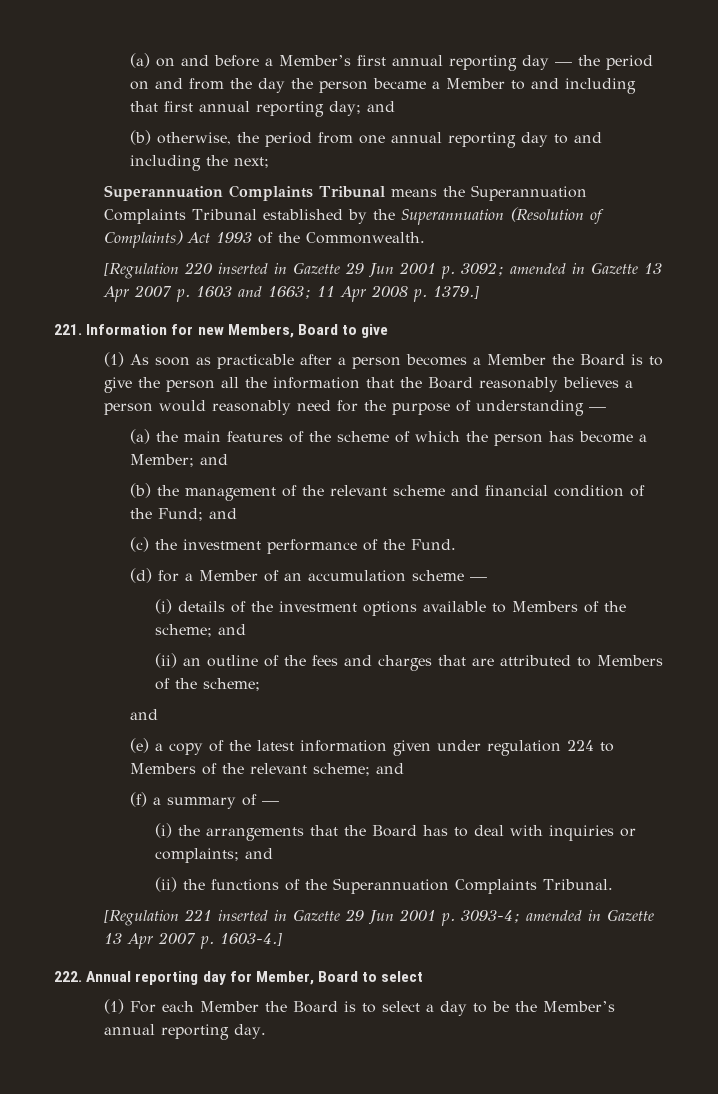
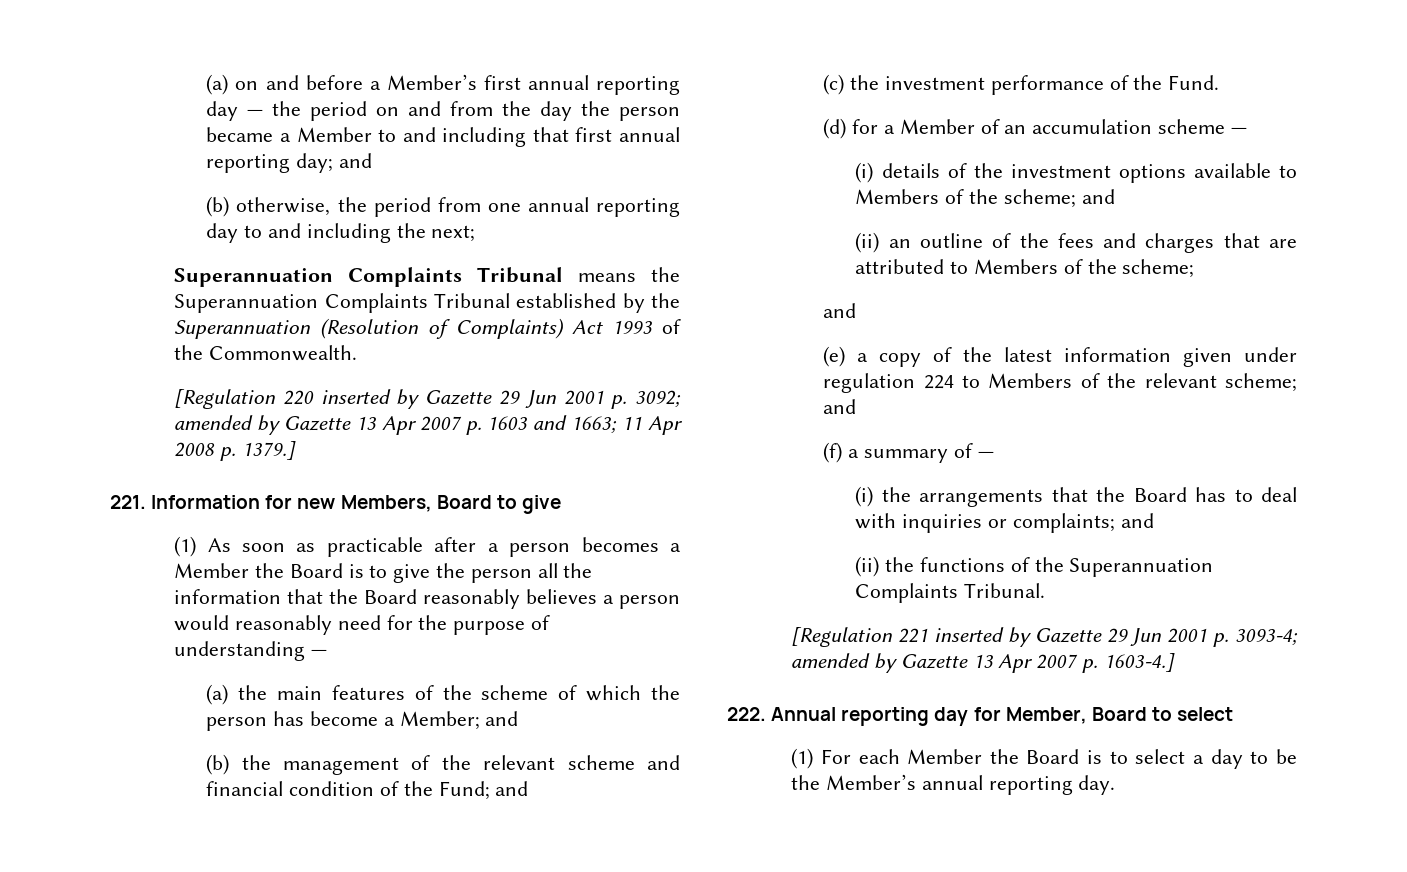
- [Regulation 220 inserted in Gazette 29 Jun 2001 p. 3092; amended in Gazette 13 Apr 2007 p. 1603 and 1663; 11 Apr 2008 p. 1379.]
+ [Regulation 220 inserted by Gazette 29 Jun 2001 p. 3092; amended by Gazette 13 Apr 2007 p. 1603 and 1663; 11 Apr 2008 p. 1379.]
- [Regulation 221 inserted in Gazette 29 Jun 2001 p. 3093-4; amended in Gazette 13 Apr 2007 p. 1603-4.]
+ [Regulation 221 inserted by Gazette 29 Jun 2001 p. 3093-4; amended by Gazette 13 Apr 2007 p. 1603-4.]

